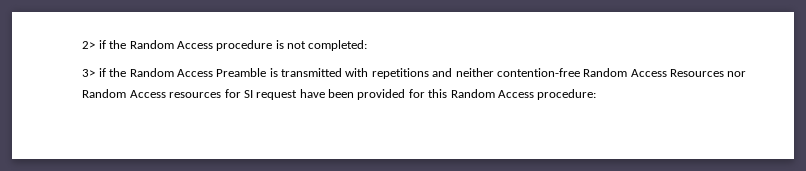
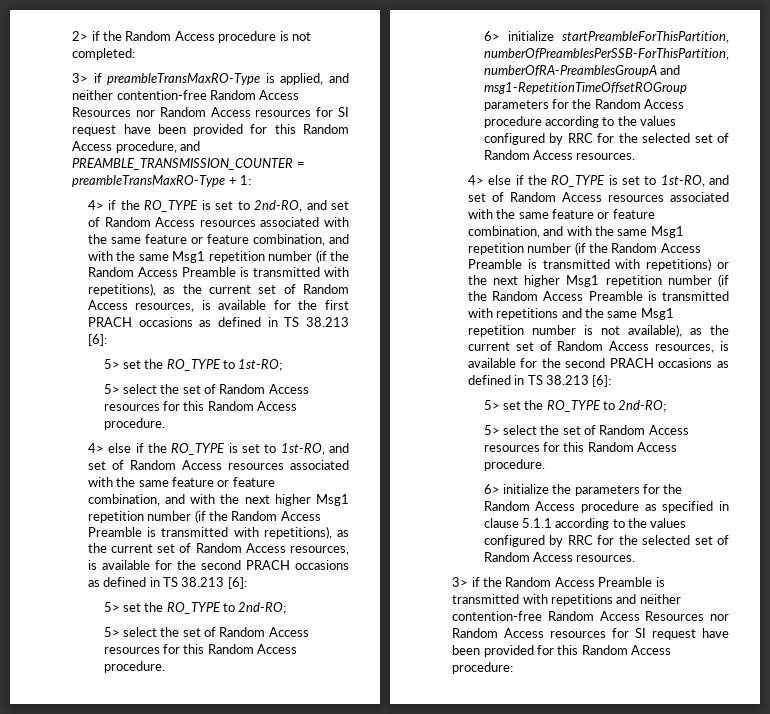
+ 3> if preambleTransMaxRO-Type is applied, and neither contention-free Random Access Resources nor Random Access resources for SI request have been provided for this Random Access procedure, and PREAMBLE_TRANSMISSION_COUNTER = preambleTransMaxRO-Type + 1:
+ 4> if the RO_TYPE is set to 2nd-RO, and set of Random Access resources associated with the same feature or feature combination, and with the same Msg1 repetition number (if the Random Access Preamble is transmitted with repetitions), as the current set of Random Access resources, is available for the first PRACH occasions as defined in TS 38.213 [6]:
+ 5> set the RO_TYPE to 1st-RO;
+ 5> select the set of Random Access resources for this Random Access procedure.
+ 4> else if the RO_TYPE is set to 1st-RO, and set of Random Access resources associated with the same feature or feature combination, and with the next higher Msg1 repetition number (if the Random Access Preamble is transmitted with repetitions), as the current set of Random Access resources, is available for the second PRACH occasions as defined in TS 38.213 [6]:
+ 5> set the RO_TYPE to 2nd-RO;
+ 5> select the set of Random Access resources for this Random Access procedure.
+ 6> initialize startPreambleForThisPartition, numberOfPreamblesPerSSB-ForThisPartition, numberOfRA-PreamblesGroupA and msg1-RepetitionTimeOffsetROGroup parameters for the Random Access procedure according to the values configured by RRC for the selected set of Random Access resources.
+ 4> else if the RO_TYPE is set to 1st-RO, and set of Random Access resources associated with the same feature or feature combination, and with the same Msg1 repetition number (if the Random Access Preamble is transmitted with repetitions) or the next higher Msg1 repetition number (if the Random Access Preamble is transmitted with repetitions and the same Msg1 repetition number is not available), as the current set of Random Access resources, is available for the second PRACH occasions as defined in TS 38.213 [6]:
+ 5> set the RO_TYPE to 2nd-RO;
+ 5> select the set of Random Access resources for this Random Access procedure.
+ 6> initialize the parameters for the Random Access procedure as specified in clause 5.1.1 according to the values configured by RRC for the selected set of Random Access resources.

